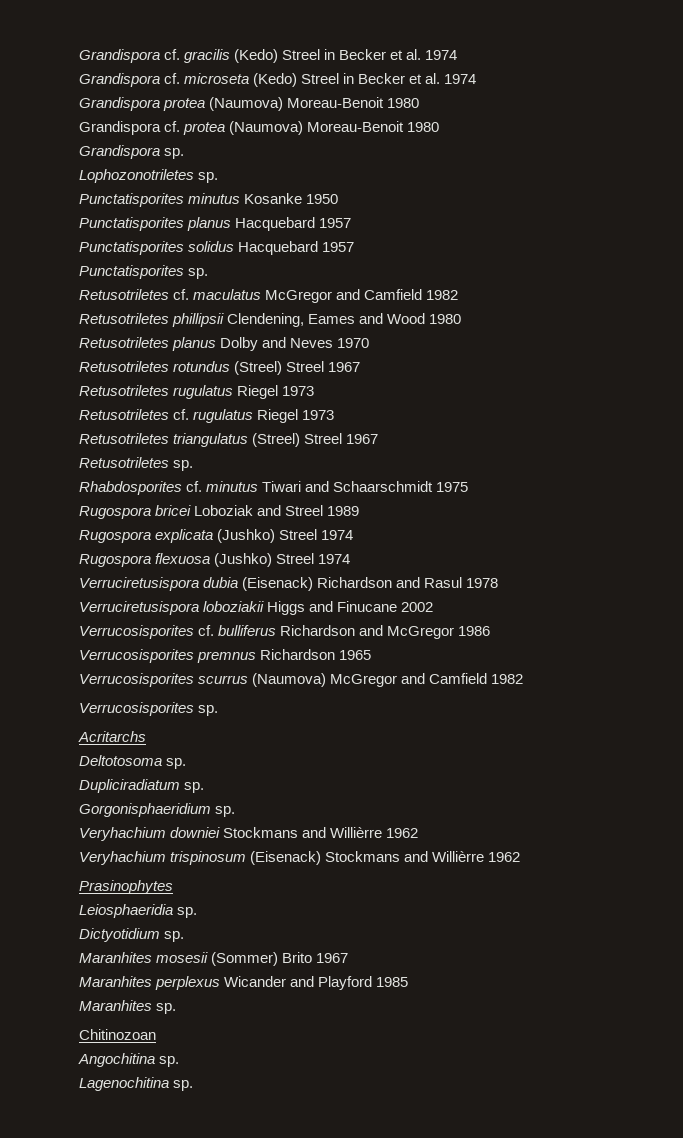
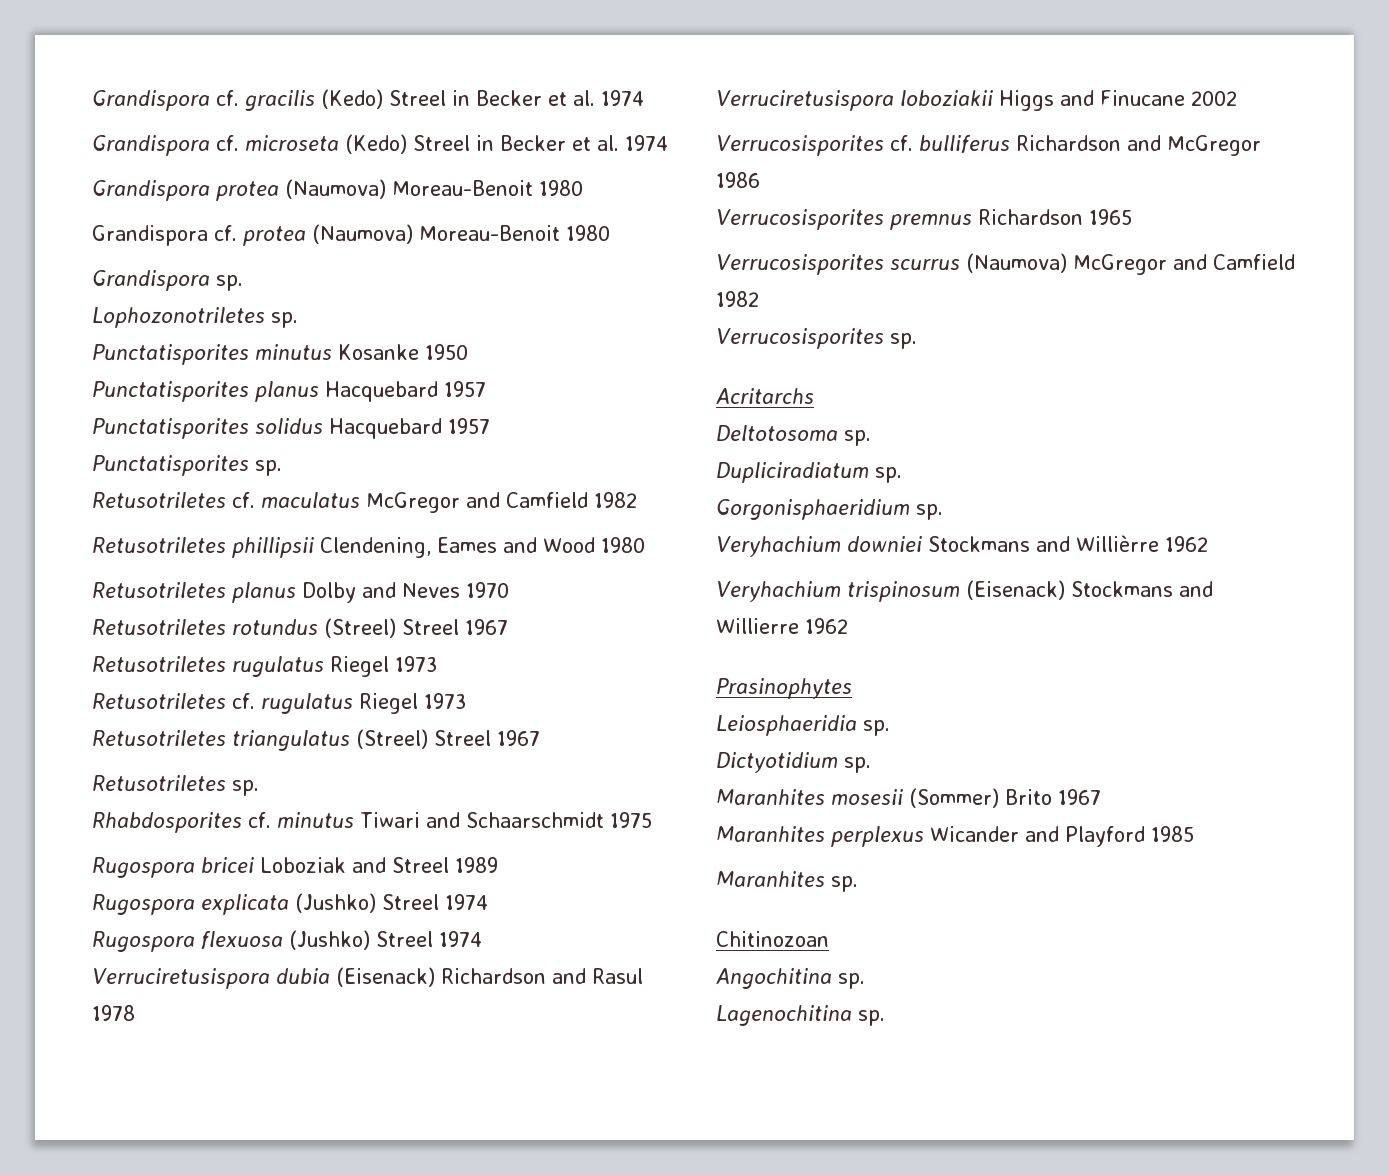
- Veryhachium trispinosum (Eisenack) Stockmans and Willièrre 1962
+ Veryhachium trispinosum (Eisenack) Stockmans and Willierre 1962

